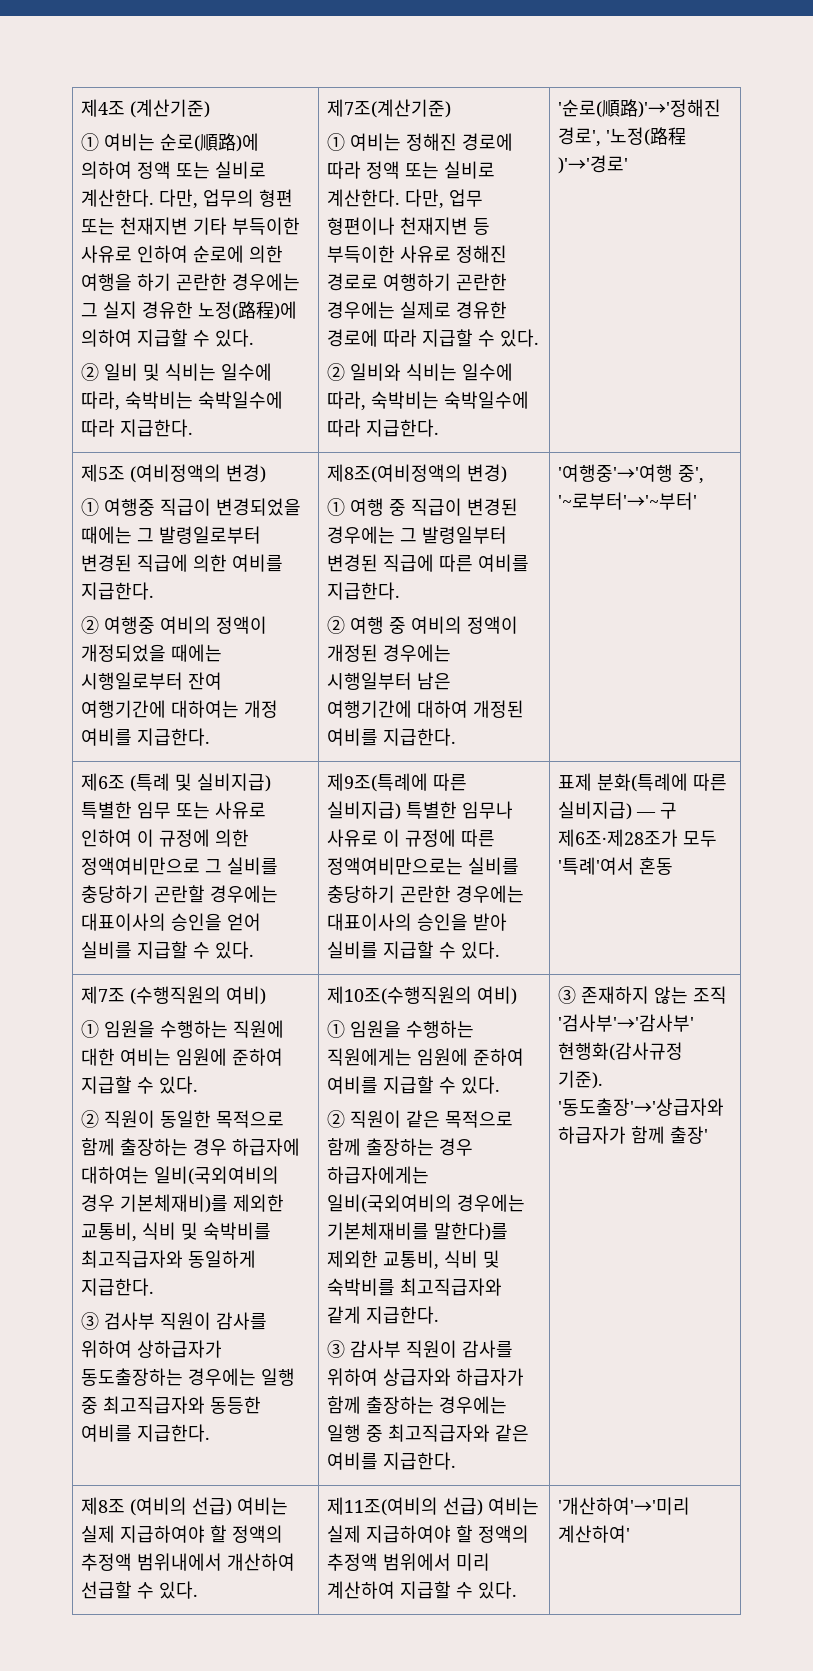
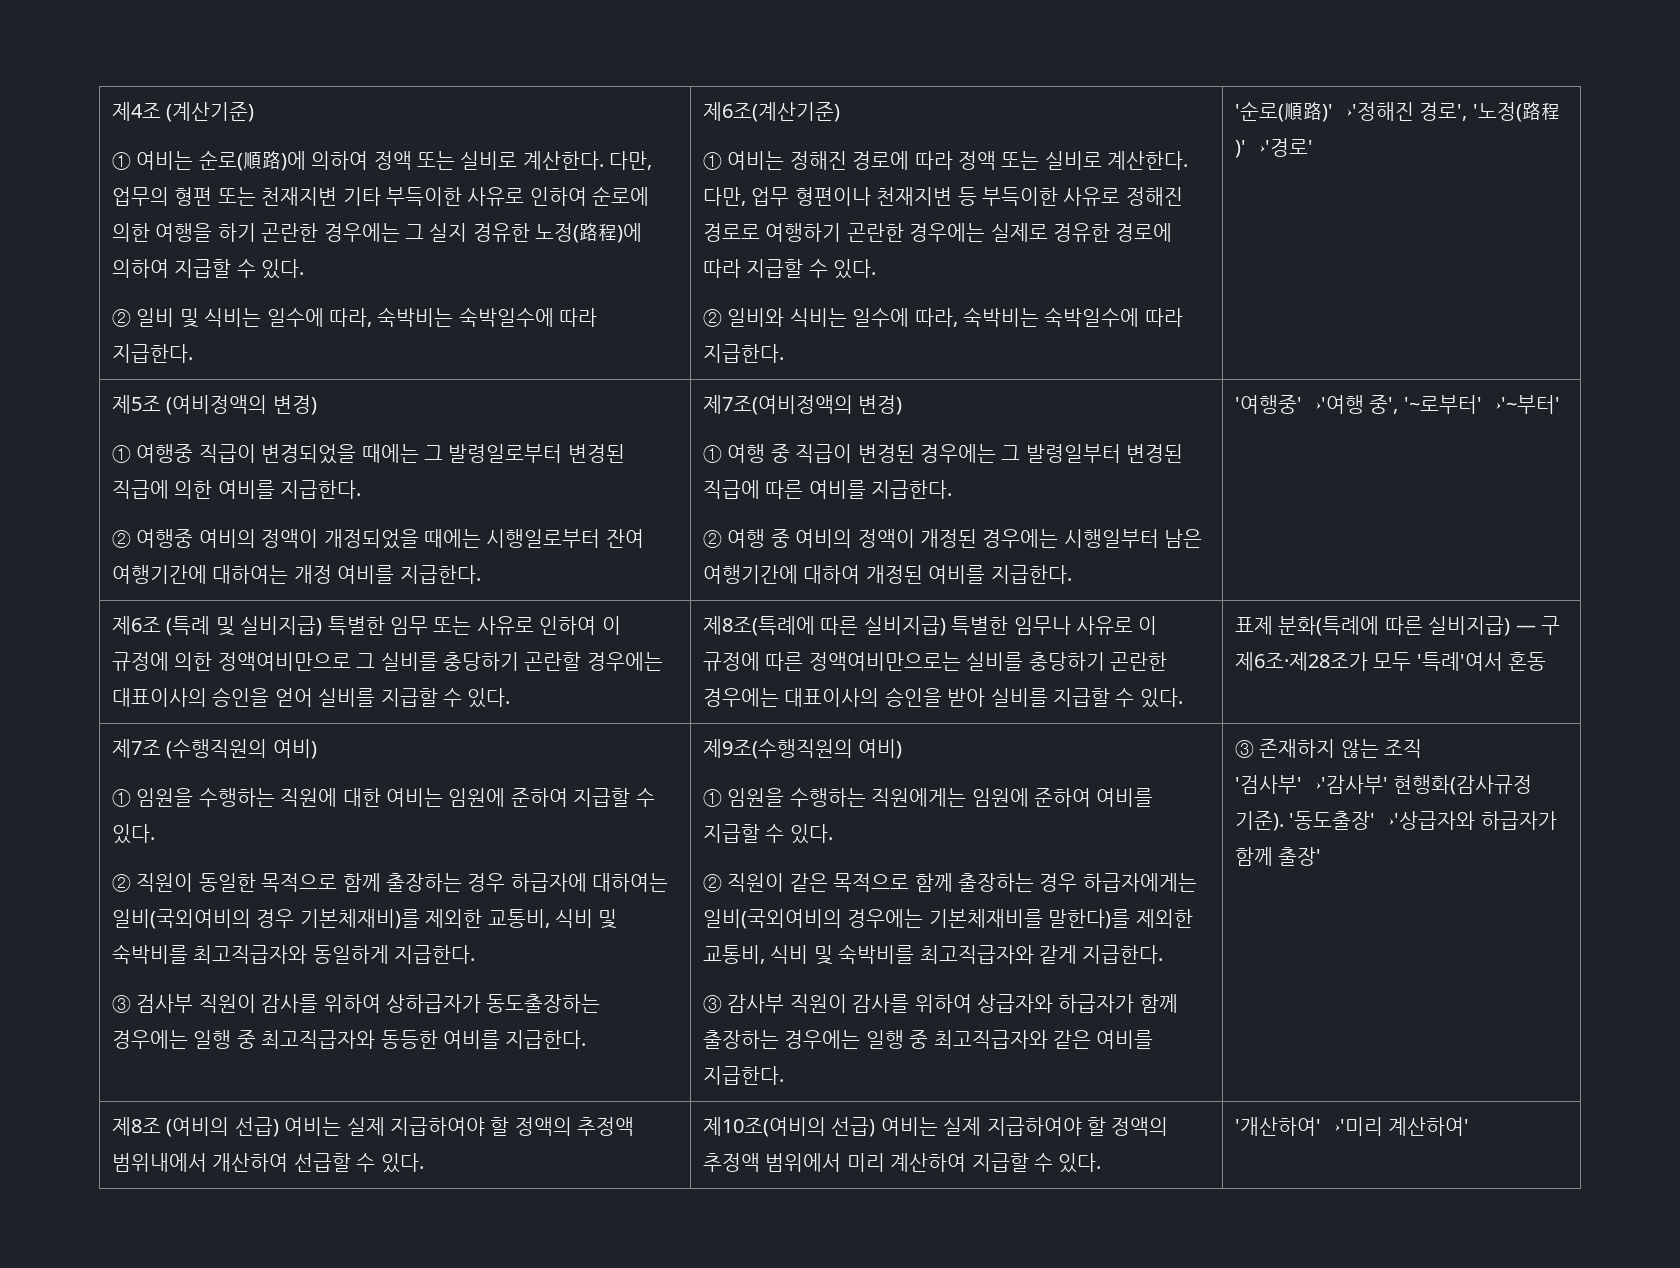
- 제7조(계산기준)
+ 제6조(계산기준)
- 제8조(여비정액의 변경)
+ 제7조(여비정액의 변경)
- 제9조(특례에 따른 실비지급) 특별한 임무나 사유로 이 규정에 따른 정액여비만으로는 실비를 충당하기 곤란한 경우에는 대표이사의 승인을 받아 실비를 지급할 수 있다.
+ 제8조(특례에 따른 실비지급) 특별한 임무나 사유로 이 규정에 따른 정액여비만으로는 실비를 충당하기 곤란한 경우에는 대표이사의 승인을 받아 실비를 지급할 수 있다.
- 제10조(수행직원의 여비)
+ 제9조(수행직원의 여비)
- 제8조 (여비의 선급) 여비는 실제 지급하여야 할 정액의 추정액 범위내에서 개산하여 선급할 수 있다. | 제11조(여비의 선급) 여비는 실제 지급하여야 할 정액의 추정액 범위에서 미리 계산하여 지급할 수 있다. | '개산하여'→'미리 계산하여'
+ 제8조 (여비의 선급) 여비는 실제 지급하여야 할 정액의 추정액 범위내에서 개산하여 선급할 수 있다. | 제10조(여비의 선급) 여비는 실제 지급하여야 할 정액의 추정액 범위에서 미리 계산하여 지급할 수 있다. | '개산하여'→'미리 계산하여'

